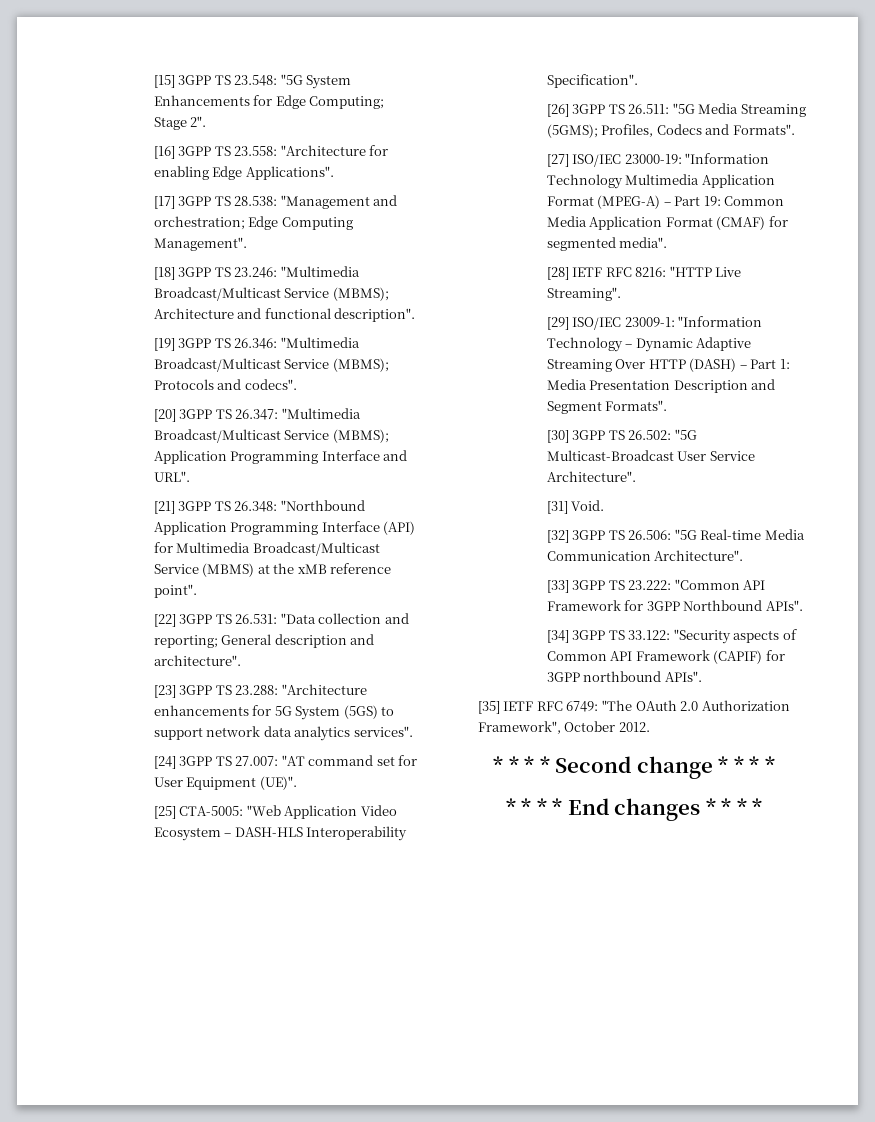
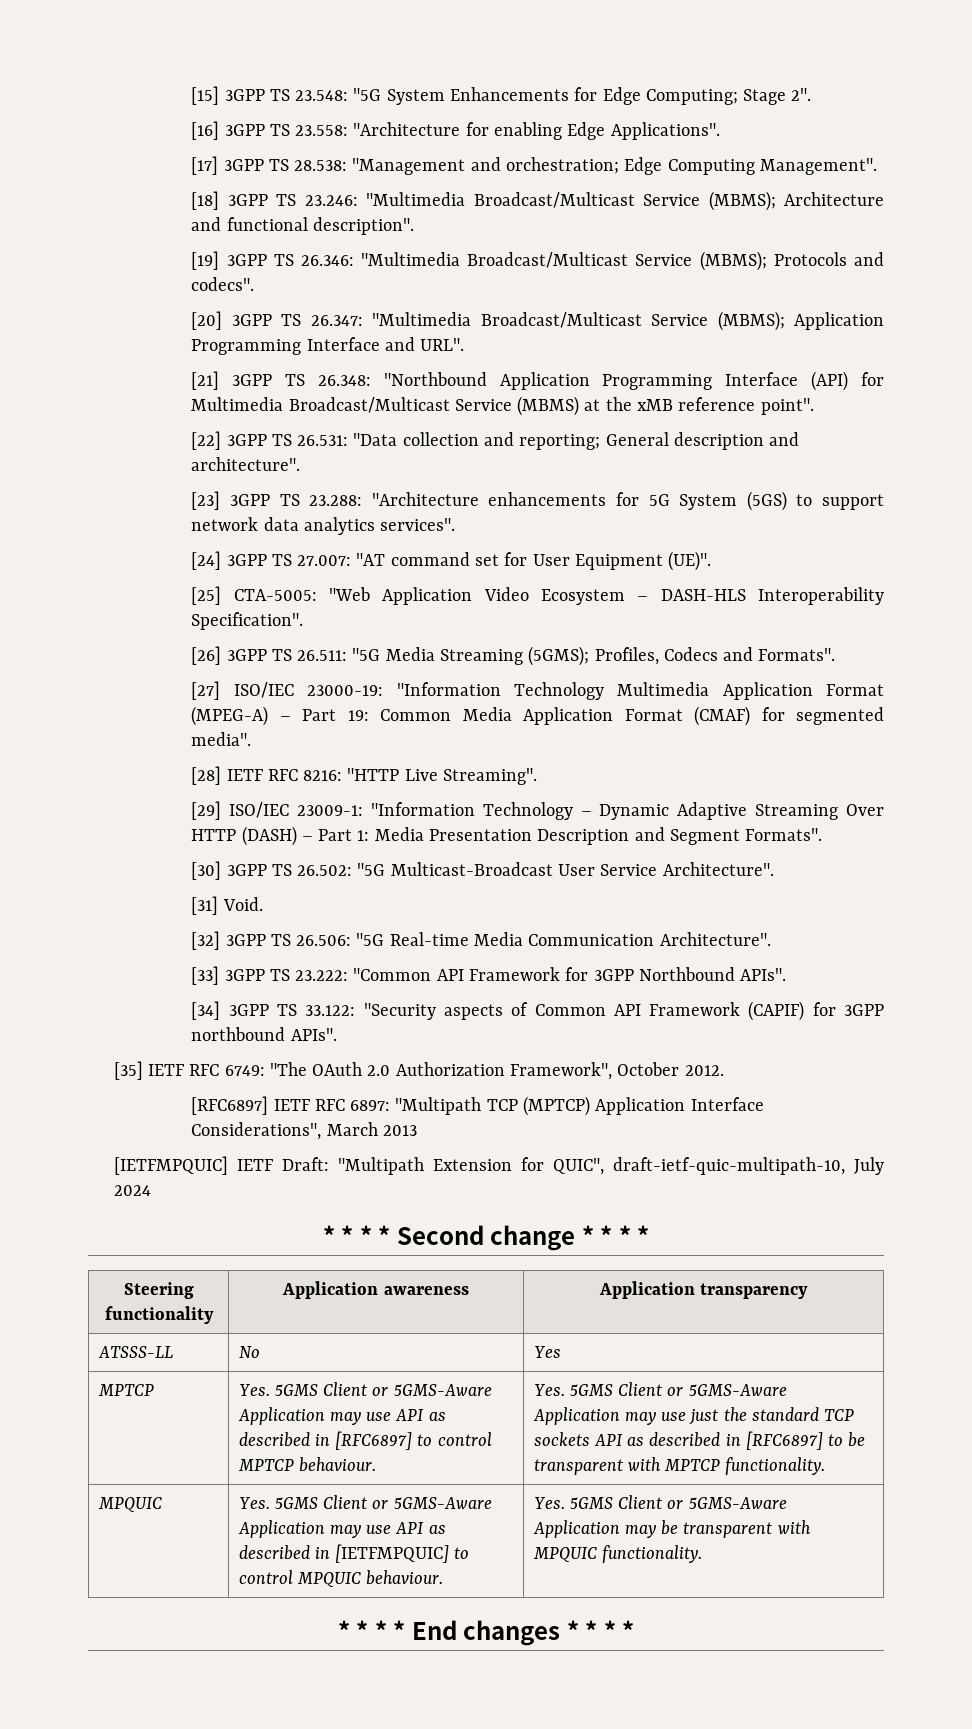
+ [RFC6897] IETF RFC 6897: "Multipath TCP (MPTCP) Application Interface Considerations", March 2013
+ [IETFMPQUIC] IETF Draft: "Multipath Extension for QUIC", draft-ietf-quic-multipath-10, July 2024
+ Steering functionality | Application awareness | Application transparency
+ ATSSS-LL | No | Yes
+ MPTCP | Yes. 5GMS Client or 5GMS-Aware Application may use API as described in [RFC6897] to control MPTCP behaviour. | Yes. 5GMS Client or 5GMS-Aware Application may use just the standard TCP sockets API as described in [RFC6897] to be transparent with MPTCP functionality.
+ MPQUIC | Yes. 5GMS Client or 5GMS-Aware Application may use API as described in [IETFMPQUIC] to control MPQUIC behaviour. | Yes. 5GMS Client or 5GMS-Aware Application may be transparent with MPQUIC functionality.

